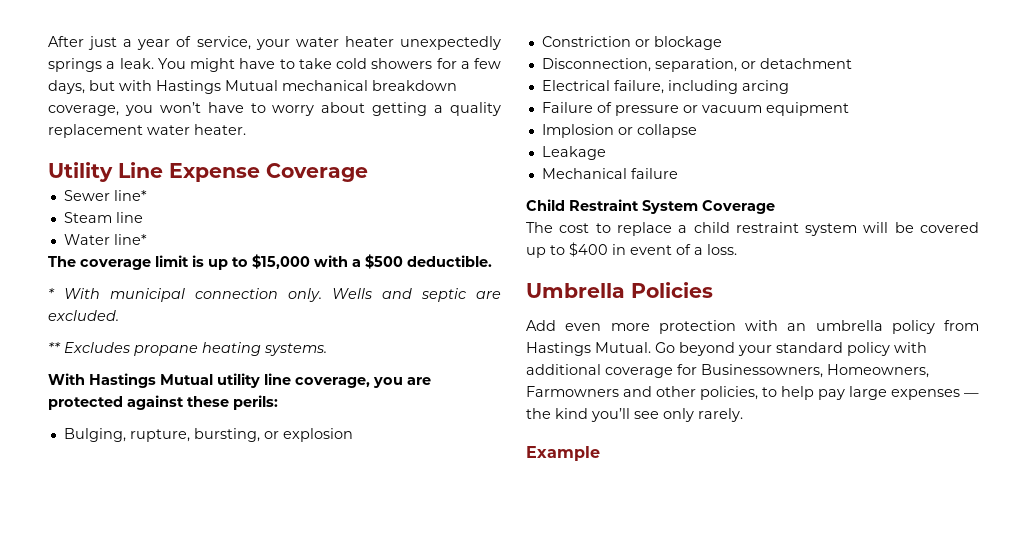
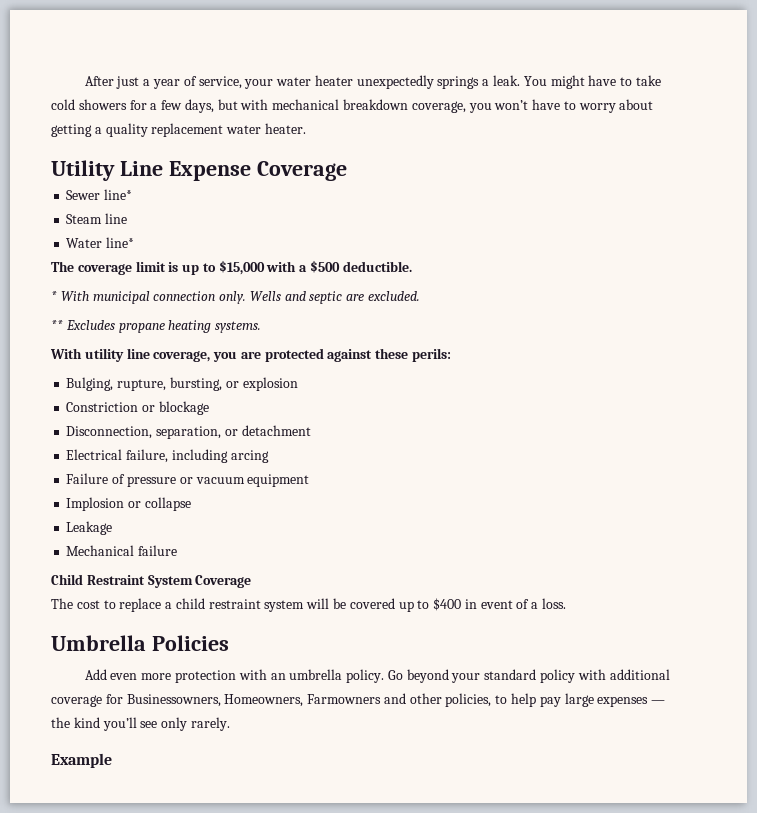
- You might have to take cold showers for a few days, but with Hastings Mutual mechanical breakdown coverage, you won’t have to worry about getting a quality replacement water heater.
+ You might have to take cold showers for a few days, but with mechanical breakdown coverage, you won’t have to worry about getting a quality replacement water heater.
- With Hastings Mutual utility line coverage, you are protected against these perils:
+ With utility line coverage, you are protected against these perils:
- Add even more protection with an umbrella policy from Hastings Mutual.
+ Add even more protection with an umbrella policy.

